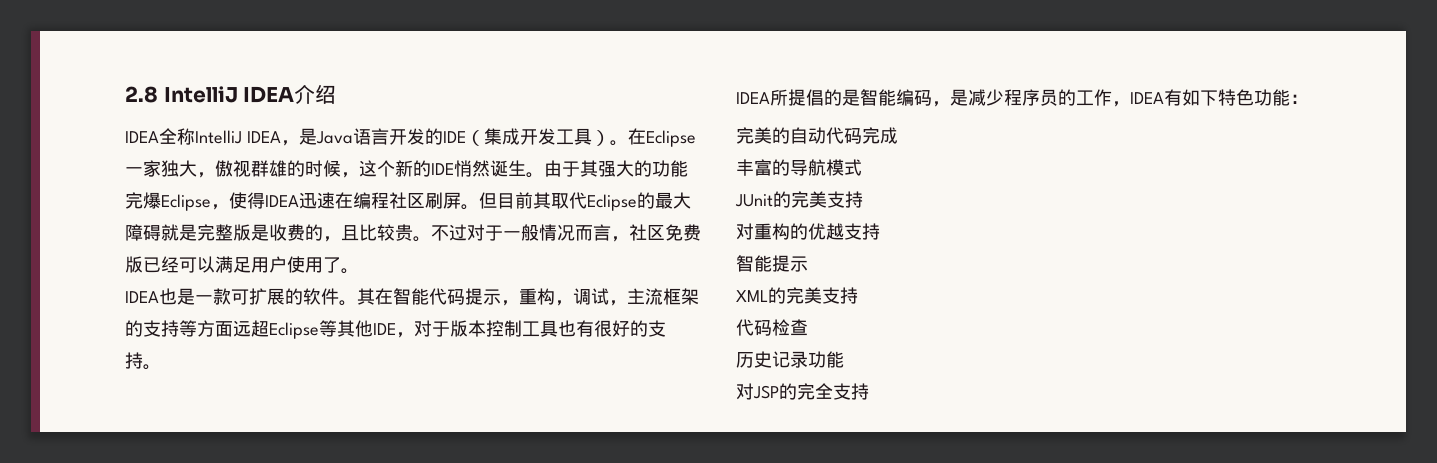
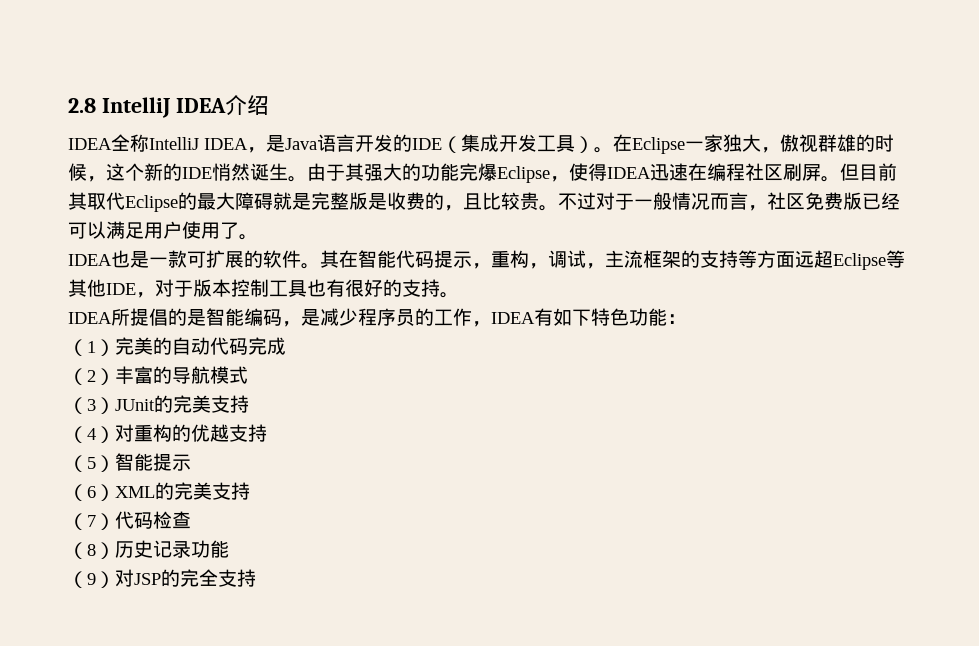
- 完美的自动代码完成
+ （1）完美的自动代码完成
- 丰富的导航模式
+ （2）丰富的导航模式
- JUnit的完美支持
+ （3）JUnit的完美支持
- 对重构的优越支持
+ （4）对重构的优越支持
- 智能提示
+ （5）智能提示
- XML的完美支持
+ （6）XML的完美支持
- 代码检查
+ （7）代码检查
- 历史记录功能
+ （8）历史记录功能
- 对JSP的完全支持
+ （9）对JSP的完全支持

